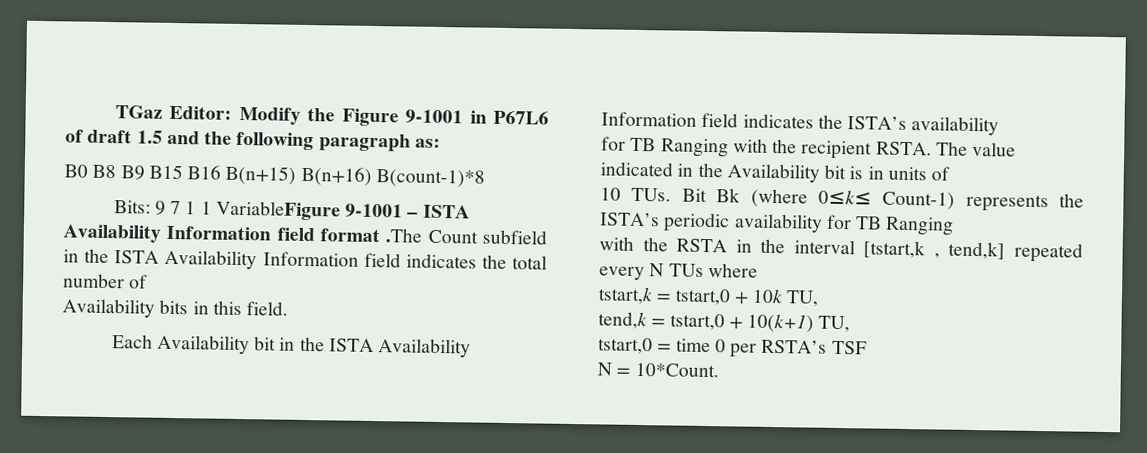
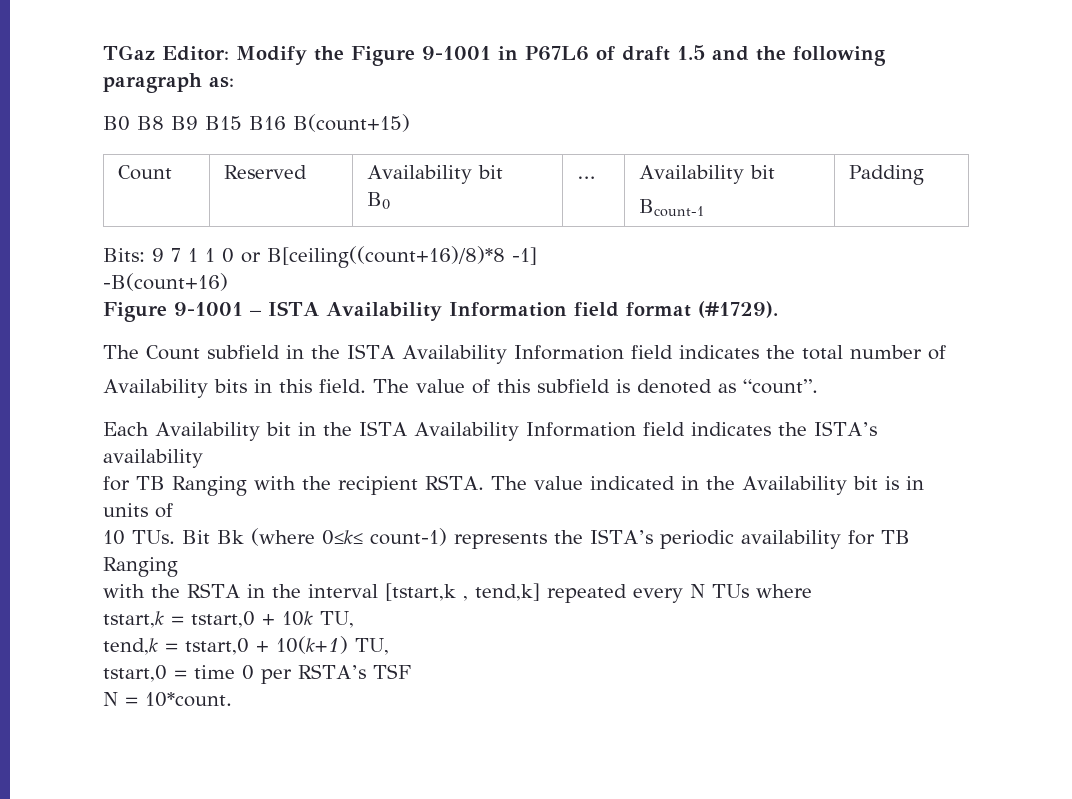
- B0 B8 B9 B15 B16 B(n+15) B(n+16) B(count-1)*8
+ B0 B8 B9 B15 B16 B(count+15)
+ Count | Reserved | Availability bit
+ B0 | … | Availability bit
+ Bcount-1 | Padding
- Bits: 9 7 1 1 VariableFigure 9-1001 – ISTA Availability Information field format .The Count subfield in the ISTA Availability Information field indicates the total number of
+ Bits: 9 7 1 1 0 or B[ceiling((count+16)/8)*8 -1]
+ -B(count+16)
+ Figure 9-1001 – ISTA Availability Information field format (#1729).
+ The Count subfield in the ISTA Availability Information field indicates the total number of
+ The value of this subfield is denoted as “count”.
- 10 TUs. Bit Bk (where 0≤k≤ Count-1) represents the ISTA’s periodic availability for TB Ranging
+ 10 TUs. Bit Bk (where 0≤k≤ count-1) represents the ISTA’s periodic availability for TB Ranging
- N = 10*Count.
+ N = 10*count.

